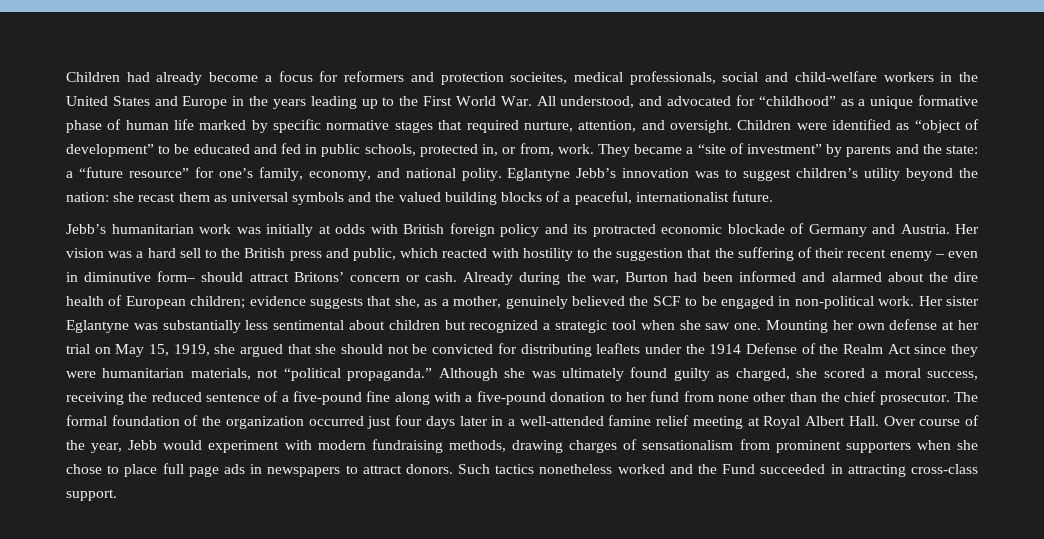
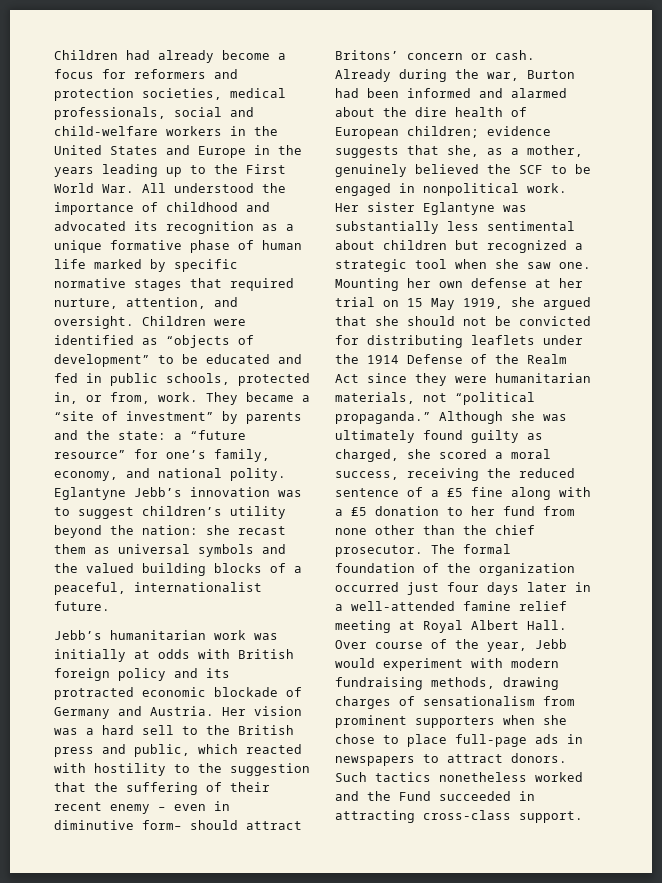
- Children had already become a focus for reformers and protection socieites, medical professionals, social and child-welfare workers in the United States and Europe in the years leading up to the First World War. All understood, and advocated for “childhood” as a unique formative phase of human life marked by specific normative stages that required nurture, attention, and oversight.
+ Children had already become a focus for reformers and protection societies, medical professionals, social and child-welfare workers in the United States and Europe in the years leading up to the First World War. All understood the importance of childhood and advocated its recognition as a unique formative phase of human life marked by specific normative stages that required nurture, attention, and oversight.
- Children were identified as “object of development” to be educated and fed in public schools, protected in, or from, work.
+ Children were identified as “objects of development” to be educated and fed in public schools, protected in, or from, work.
- Already during the war, Burton had been informed and alarmed about the dire health of European children; evidence suggests that she, as a mother, genuinely believed the SCF to be engaged in non-political work.
+ Already during the war, Burton had been informed and alarmed about the dire health of European children; evidence suggests that she, as a mother, genuinely believed the SCF to be engaged in nonpolitical work.
- Mounting her own defense at her trial on May 15, 1919, she argued that she should not be convicted for distributing leaflets under the 1914 Defense of the Realm Act since they were humanitarian materials, not “political propaganda.”
+ Mounting her own defense at her trial on 15 May 1919, she argued that she should not be convicted for distributing leaflets under the 1914 Defense of the Realm Act since they were humanitarian materials, not “political propaganda.”
- Although she was ultimately found guilty as charged, she scored a moral success, receiving the reduced sentence of a five-pound fine along with a five-pound donation to her fund from none other than the chief prosecutor.
+ Although she was ultimately found guilty as charged, she scored a moral success, receiving the reduced sentence of a ₤5 fine along with a ₤5 donation to her fund from none other than the chief prosecutor.
- Over course of the year, Jebb would experiment with modern fundraising methods, drawing charges of sensationalism from prominent supporters when she chose to place full page ads in newspapers to attract donors.
+ Over course of the year, Jebb would experiment with modern fundraising methods, drawing charges of sensationalism from prominent supporters when she chose to place full-page ads in newspapers to attract donors.

